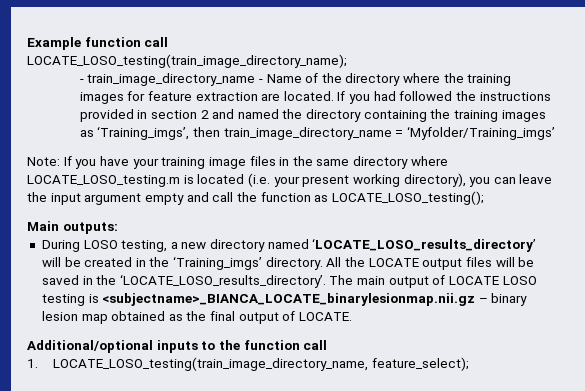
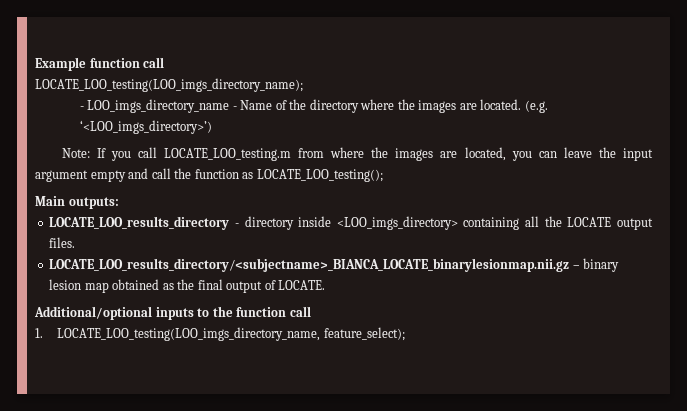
- LOCATE_LOSO_testing(train_image_directory_name);
- - train_image_directory_name - Name of the directory where the training images for feature extraction are located. If you had followed the instructions provided in section 2 and named the directory containing the training images as ‘Training_imgs’, then train_image_directory_name = ‘Myfolder/Training_imgs’
- Note: If you have your training image files in the same directory where LOCATE_LOSO_testing.m is located (i.e. your present working directory), you can leave the input argument empty and call the function as LOCATE_LOSO_testing();
+ LOCATE_LOO_testing(LOO_imgs_directory_name);
+ - LOO_imgs_directory_name - Name of the directory where the images are located. (e.g. ‘<LOO_imgs_directory>’)
+ Note: If you call LOCATE_LOO_testing.m from where the images are located, you can leave the input argument empty and call the function as LOCATE_LOO_testing();
- During LOSO testing, a new directory named ‘LOCATE_LOSO_results_directory’ will be created in the ‘Training_imgs’ directory. All the LOCATE output files will be saved in the ‘LOCATE_LOSO_results_directory’. The main output of LOCATE LOSO testing is <subjectname>_BIANCA_LOCATE_binarylesionmap.nii.gz – binary lesion map obtained as the final output of LOCATE.
+ LOCATE_LOO_results_directory - directory inside <LOO_imgs_directory> containing all the LOCATE output files.
+ LOCATE_LOO_results_directory/<subjectname>_BIANCA_LOCATE_binarylesionmap.nii.gz – binary lesion map obtained as the final output of LOCATE.
- 1. LOCATE_LOSO_testing(train_image_directory_name, feature_select);
+ 1. LOCATE_LOO_testing(LOO_imgs_directory_name, feature_select);

